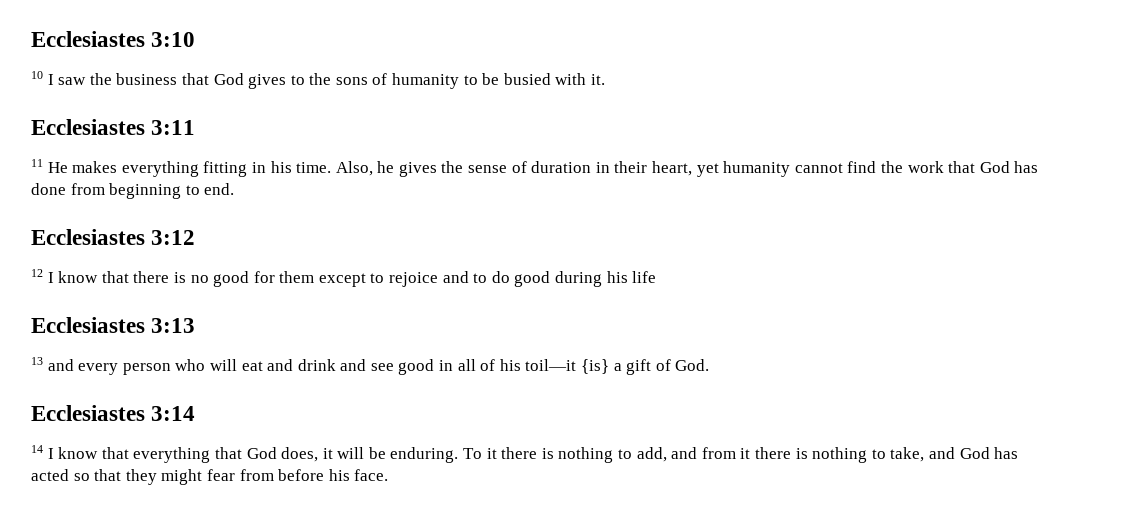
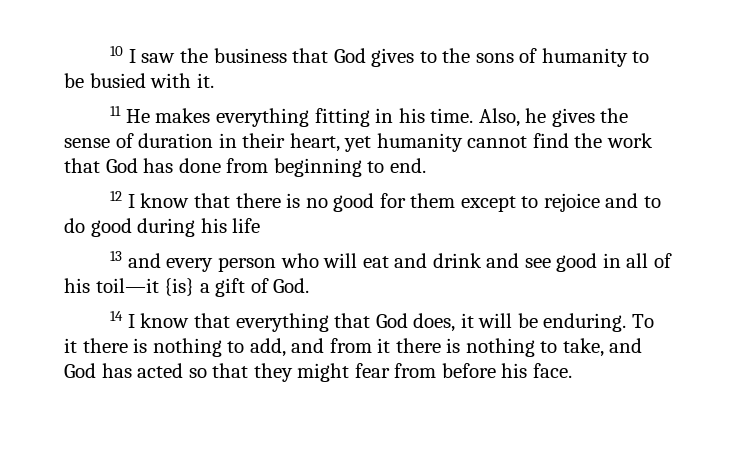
- Ecclesiastes 3:10
- Ecclesiastes 3:11
- Ecclesiastes 3:12
- Ecclesiastes 3:13
- Ecclesiastes 3:14

